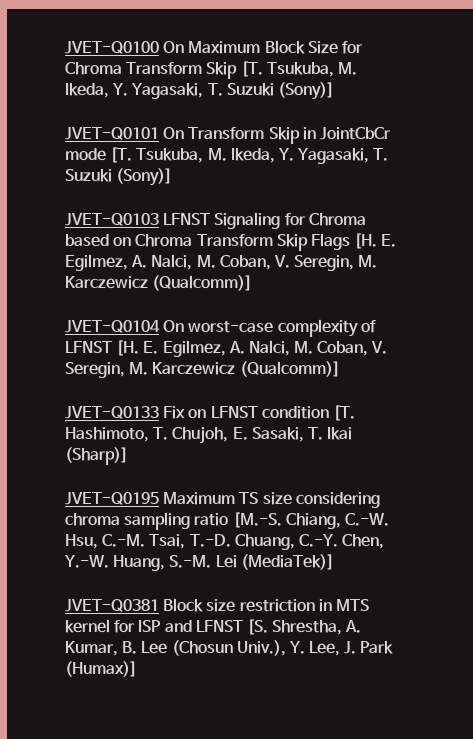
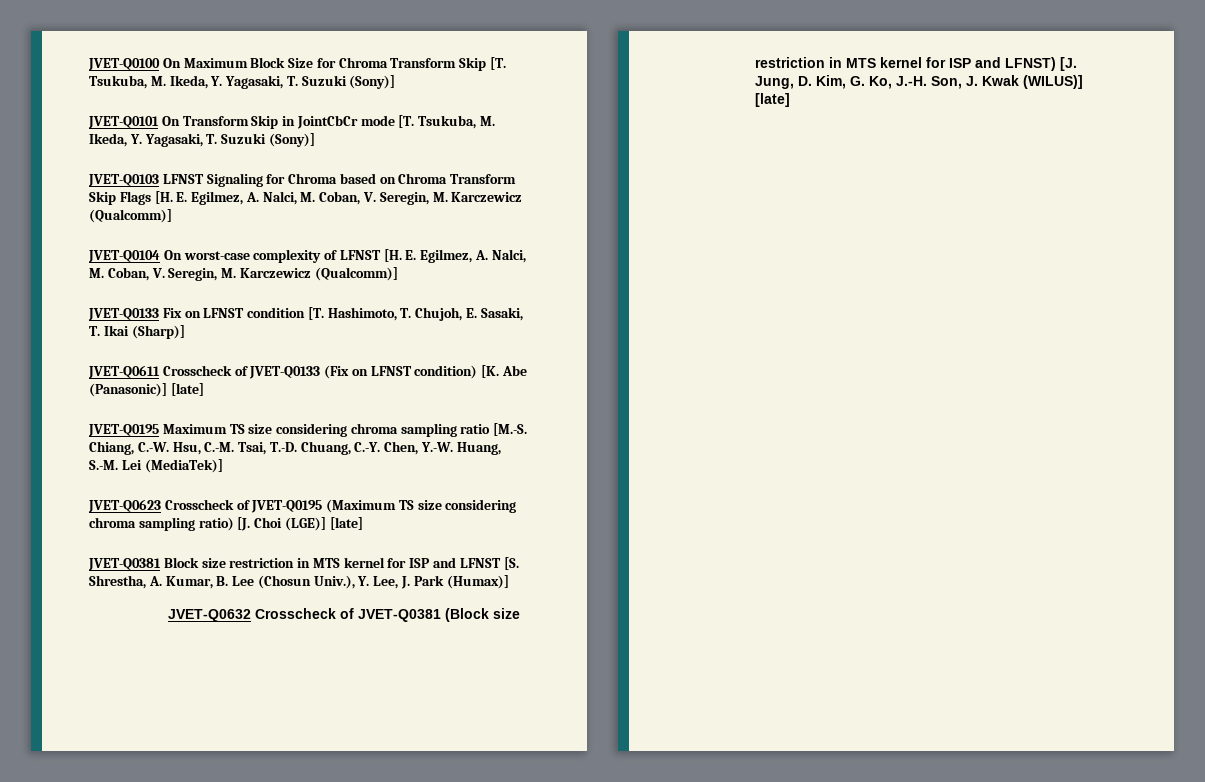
+ JVET-Q0611 Crosscheck of JVET-Q0133 (Fix on LFNST condition) [K. Abe (Panasonic)] [late]
+ JVET-Q0623 Crosscheck of JVET-Q0195 (Maximum TS size considering chroma sampling ratio) [J. Choi (LGE)] [late]
+ JVET-Q0632 Crosscheck of JVET-Q0381 (Block size restriction in MTS kernel for ISP and LFNST) [J. Jung, D. Kim, G. Ko, J.-H. Son, J. Kwak (WILUS)] [late]

